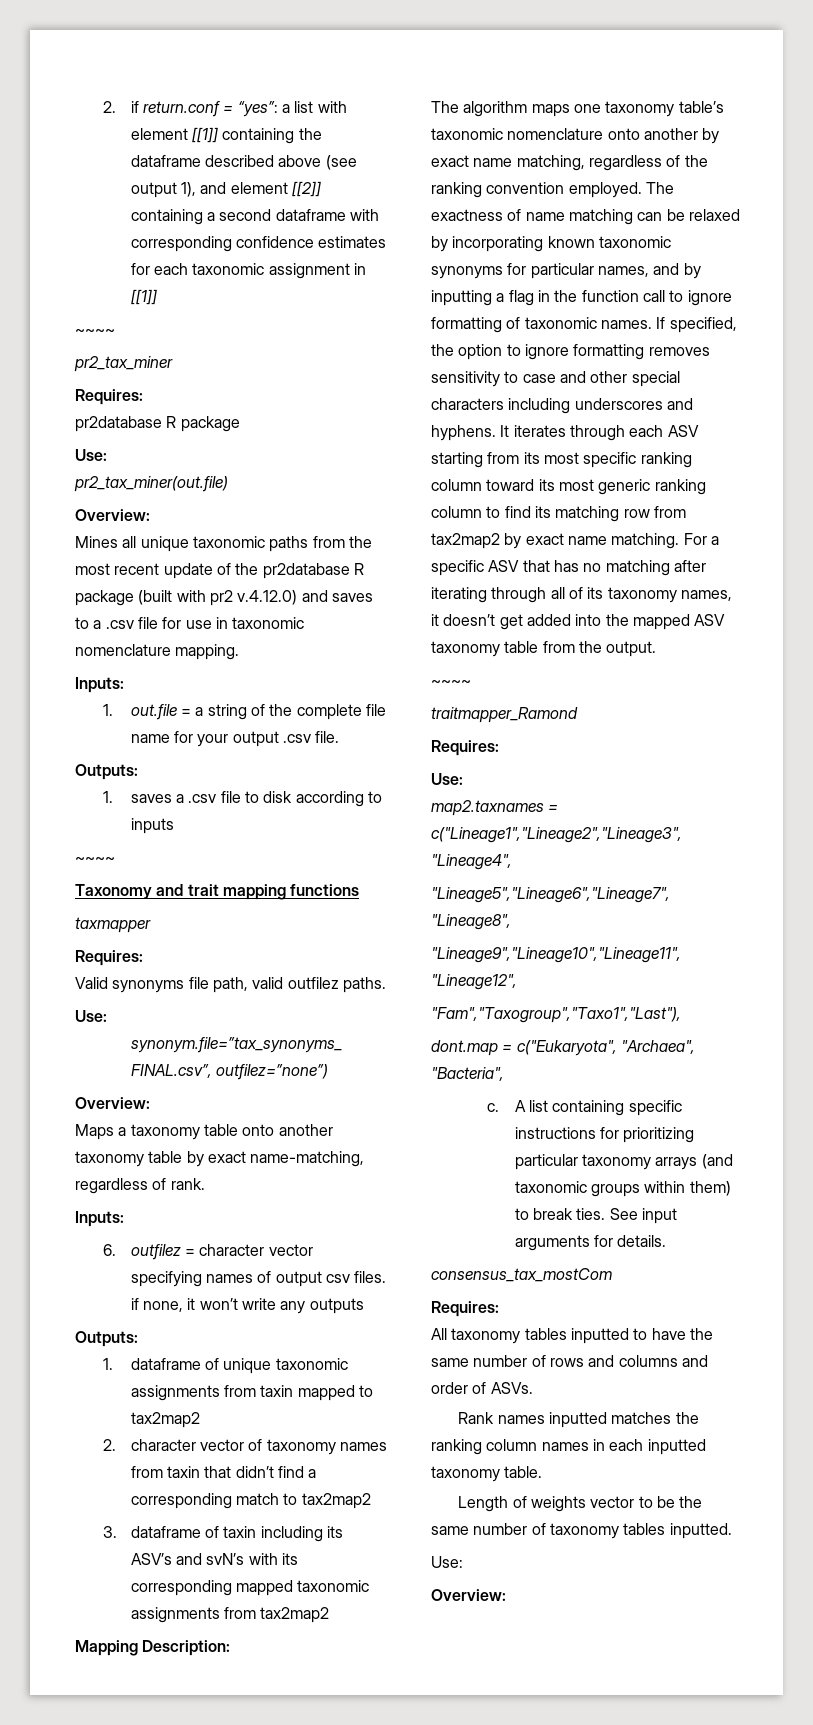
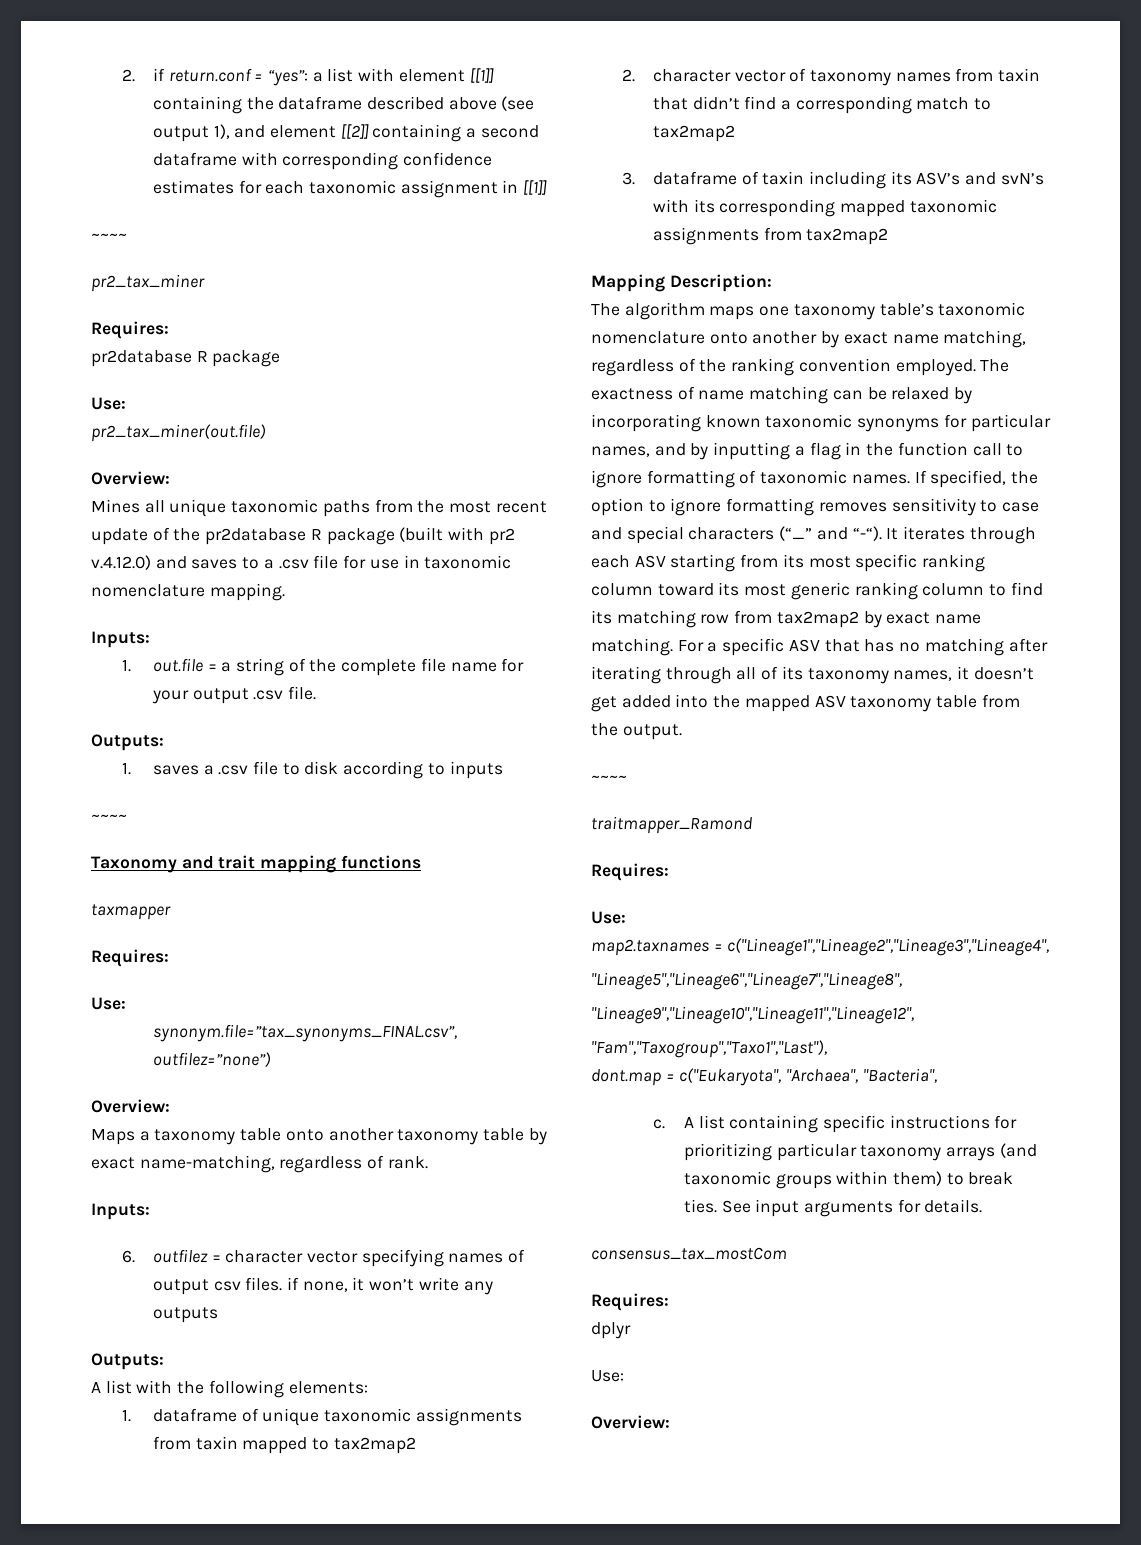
- Valid synonyms file path, valid outfilez paths.
+ A list with the following elements:
- If specified, the option to ignore formatting removes sensitivity to case and other special characters including underscores and hyphens.
+ If specified, the option to ignore formatting removes sensitivity to case and special characters (“_” and “-“).
- All taxonomy tables inputted to have the same number of rows and columns and order of ASVs.
- Rank names inputted matches the ranking column names in each inputted taxonomy table.
- Length of weights vector to be the same number of taxonomy tables inputted.
+ dplyr

